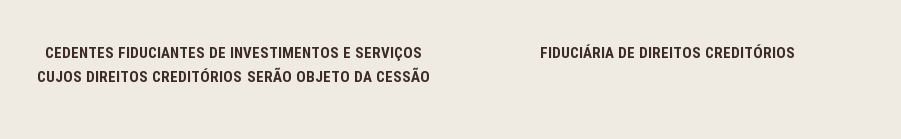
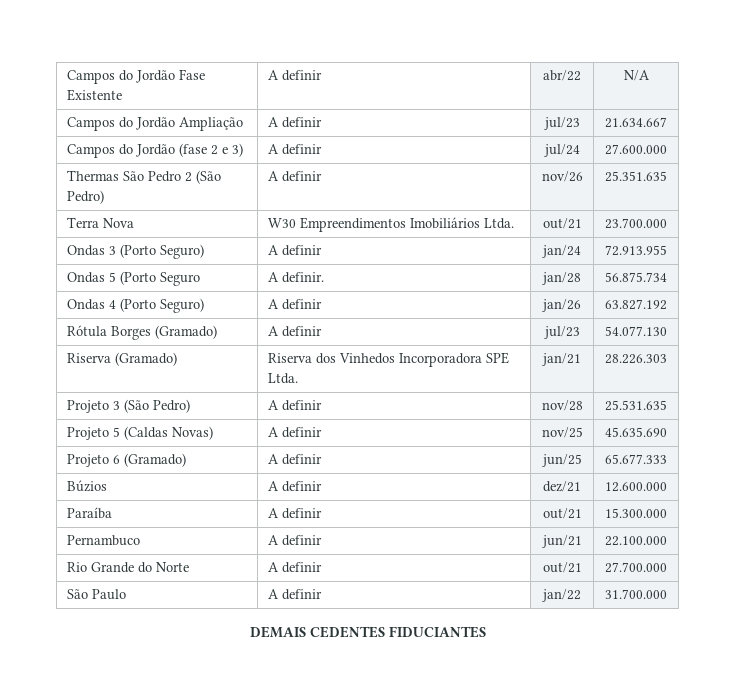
- CEDENTES FIDUCIANTES DE INVESTIMENTOS E SERVIÇOS CUJOS DIREITOS CREDITÓRIOS SERÃO OBJETO DA CESSÃO FIDUCIÁRIA DE DIREITOS CREDITÓRIOS
+ Campos do Jordão Fase Existente | A definir | abr/22 | N/A
+ Campos do Jordão Ampliação | A definir | jul/23 | 21.634.667
+ Campos do Jordão (fase 2 e 3) | A definir | jul/24 | 27.600.000
+ Thermas São Pedro 2 (São Pedro) | A definir | nov/26 | 25.351.635
+ Terra Nova | W30 Empreendimentos Imobiliários Ltda. | out/21 | 23.700.000
+ Ondas 3 (Porto Seguro) | A definir | jan/24 | 72.913.955
+ Ondas 5 (Porto Seguro | A definir. | jan/28 | 56.875.734
+ Ondas 4 (Porto Seguro) | A definir | jan/26 | 63.827.192
+ Rótula Borges (Gramado) | A definir | jul/23 | 54.077.130
+ Riserva (Gramado) | Riserva dos Vinhedos Incorporadora SPE Ltda. | jan/21 | 28.226.303
+ Projeto 3 (São Pedro) | A definir | nov/28 | 25.531.635
+ Projeto 5 (Caldas Novas) | A definir | nov/25 | 45.635.690
+ Projeto 6 (Gramado) | A definir | jun/25 | 65.677.333
+ Búzios | A definir | dez/21 | 12.600.000
+ Paraíba | A definir | out/21 | 15.300.000
+ Pernambuco | A definir | jun/21 | 22.100.000
+ Rio Grande do Norte | A definir | out/21 | 27.700.000
+ São Paulo | A definir | jan/22 | 31.700.000
+ DEMAIS CEDENTES FIDUCIANTES

